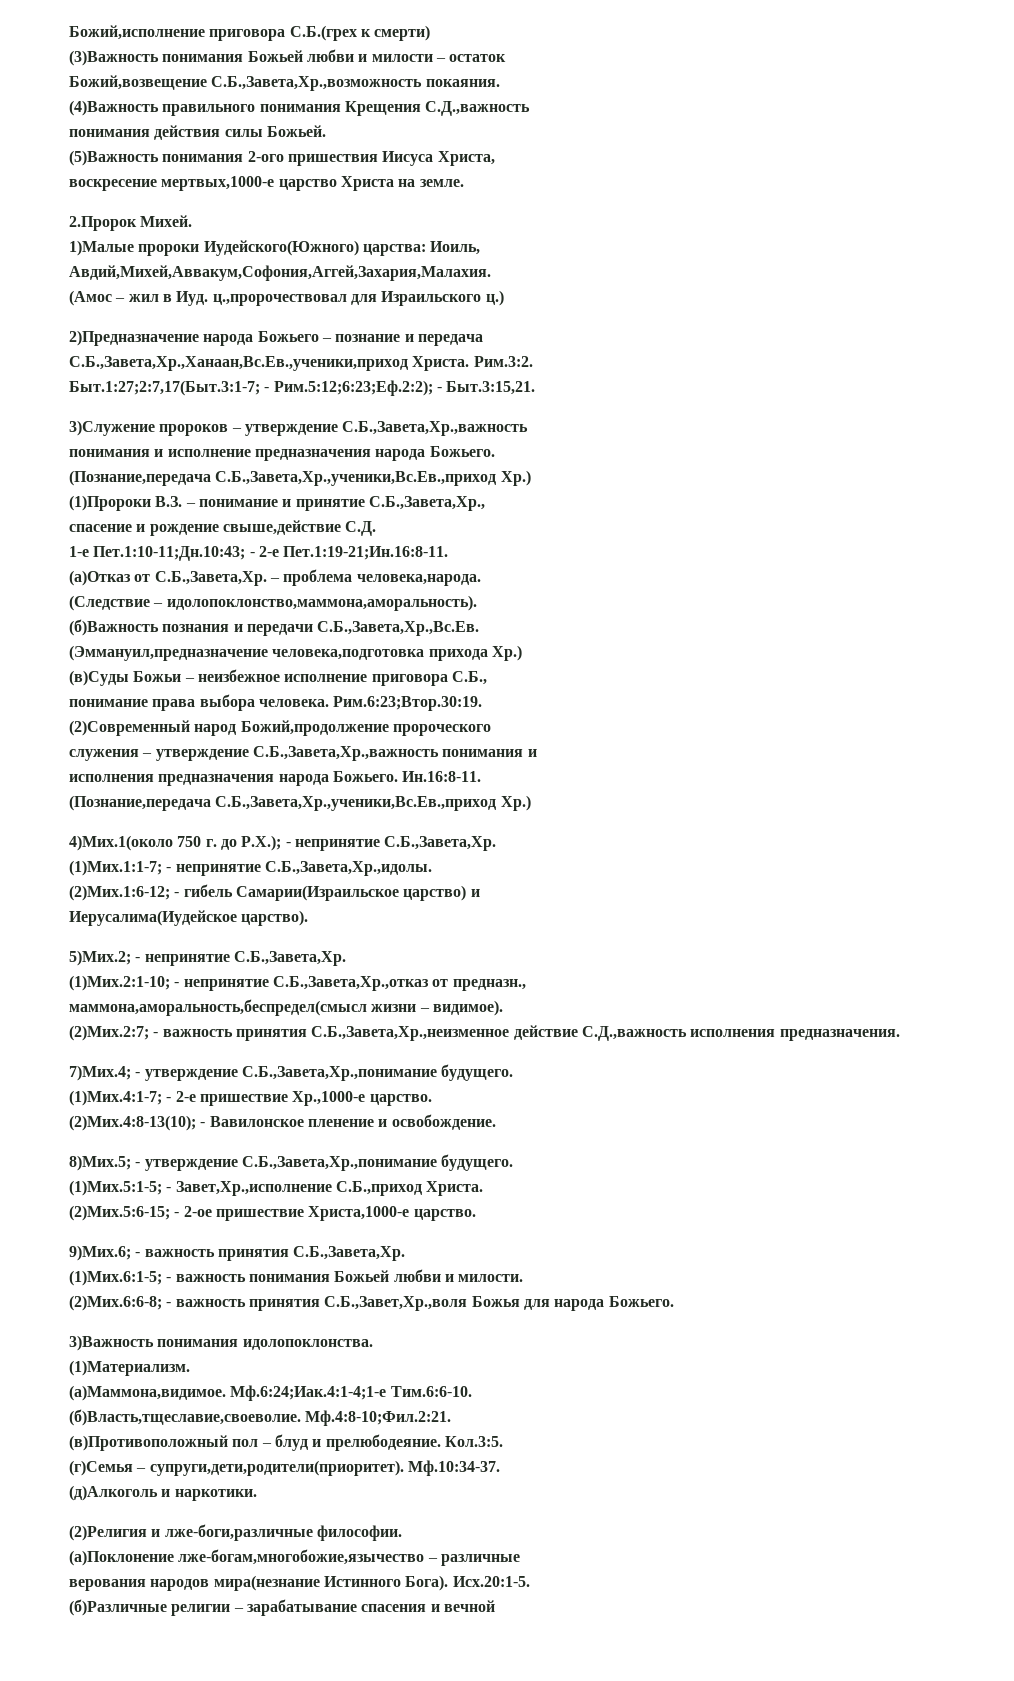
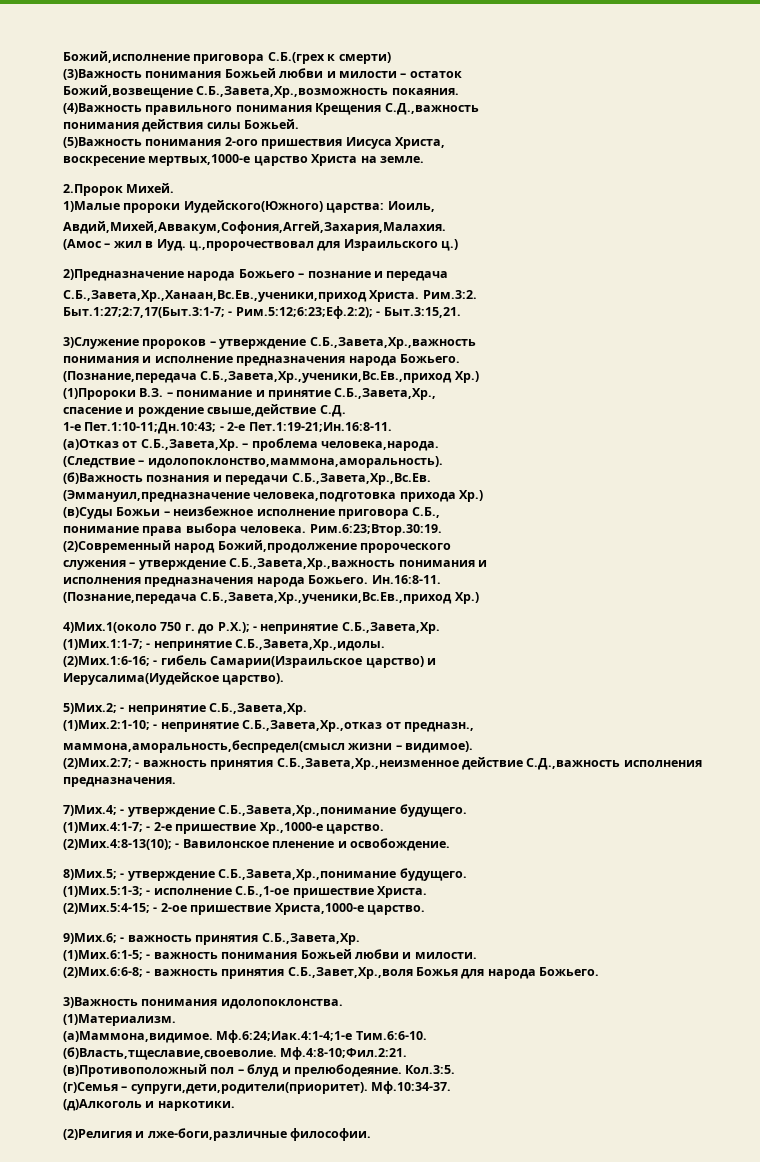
- (2)Мих.1:6-12; - гибель Самарии(Израильское царство) и
+ (2)Мих.1:6-16; - гибель Самарии(Израильское царство) и
- (1)Мих.5:1-5; - Завет,Хр.,исполнение С.Б.,приход Христа.
+ (1)Мих.5:1-3; - исполнение С.Б.,1-ое пришествие Христа.
- (2)Мих.5:6-15; - 2-ое пришествие Христа,1000-е царство.
+ (2)Мих.5:4-15; - 2-ое пришествие Христа,1000-е царство.
- (а)Поклонение лже-богам,многобожие,язычество – различные
- верования народов мира(незнание Истинного Бога). Исх.20:1-5.
- (б)Различные религии – зарабатывание спасения и вечной

